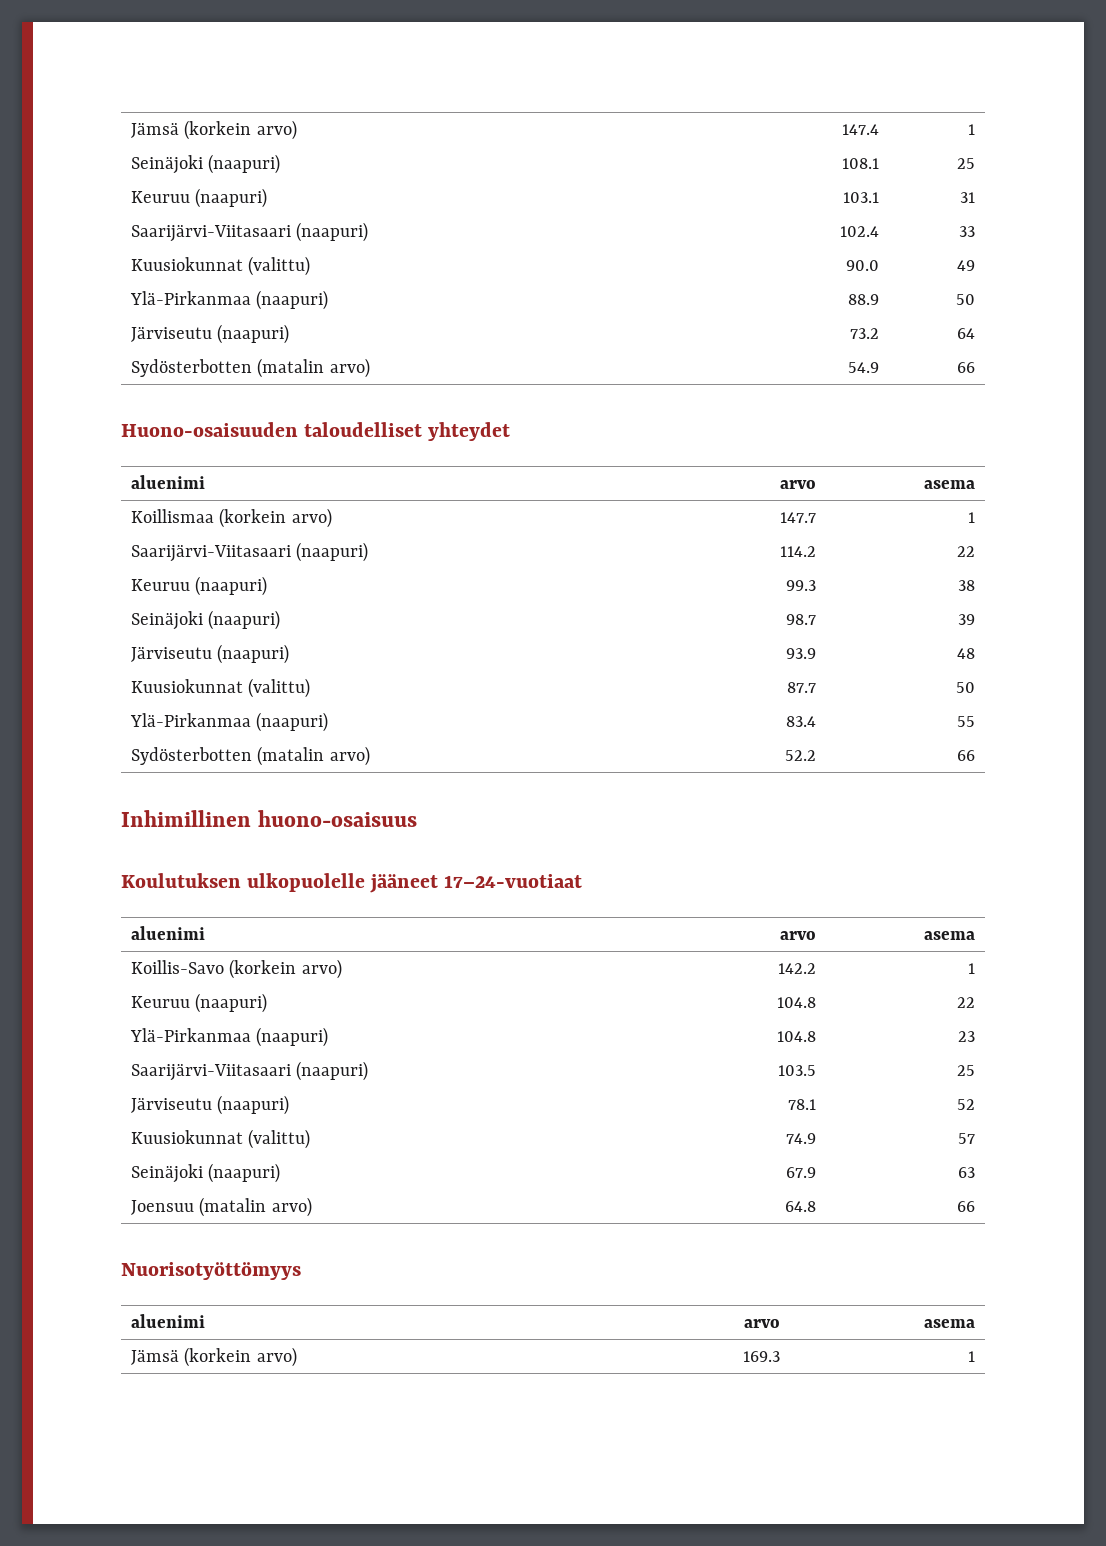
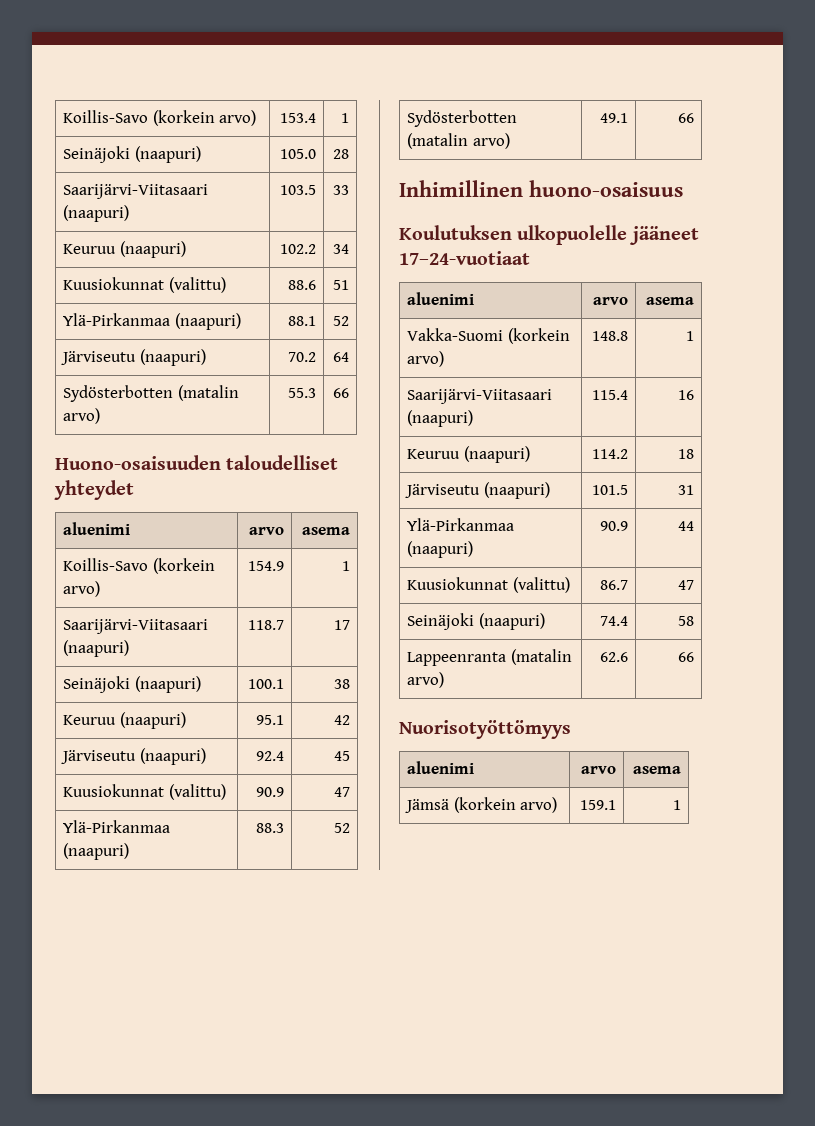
- Jämsä (korkein arvo) | 147.4 | 1
+ Koillis-Savo (korkein arvo) | 153.4 | 1
- Seinäjoki (naapuri) | 108.1 | 25
- Keuruu (naapuri) | 103.1 | 31
- Saarijärvi-Viitasaari (naapuri) | 102.4 | 33
- Kuusiokunnat (valittu) | 90.0 | 49
- Ylä-Pirkanmaa (naapuri) | 88.9 | 50
- Järviseutu (naapuri) | 73.2 | 64
+ Seinäjoki (naapuri) | 105.0 | 28
+ Saarijärvi-Viitasaari (naapuri) | 103.5 | 33
+ Keuruu (naapuri) | 102.2 | 34
+ Kuusiokunnat (valittu) | 88.6 | 51
+ Ylä-Pirkanmaa (naapuri) | 88.1 | 52
+ Järviseutu (naapuri) | 70.2 | 64
- Sydösterbotten (matalin arvo) | 54.9 | 66
+ Sydösterbotten (matalin arvo) | 55.3 | 66
- Koillismaa (korkein arvo) | 147.7 | 1
- Saarijärvi-Viitasaari (naapuri) | 114.2 | 22
- Keuruu (naapuri) | 99.3 | 38
- Seinäjoki (naapuri) | 98.7 | 39
- Järviseutu (naapuri) | 93.9 | 48
- Kuusiokunnat (valittu) | 87.7 | 50
- Ylä-Pirkanmaa (naapuri) | 83.4 | 55
- Sydösterbotten (matalin arvo) | 52.2 | 66
+ Koillis-Savo (korkein arvo) | 154.9 | 1
+ Saarijärvi-Viitasaari (naapuri) | 118.7 | 17
+ Seinäjoki (naapuri) | 100.1 | 38
+ Keuruu (naapuri) | 95.1 | 42
+ Järviseutu (naapuri) | 92.4 | 45
+ Kuusiokunnat (valittu) | 90.9 | 47
+ Ylä-Pirkanmaa (naapuri) | 88.3 | 52
+ Sydösterbotten (matalin arvo) | 49.1 | 66
- Koillis-Savo (korkein arvo) | 142.2 | 1
- Keuruu (naapuri) | 104.8 | 22
- Ylä-Pirkanmaa (naapuri) | 104.8 | 23
- Saarijärvi-Viitasaari (naapuri) | 103.5 | 25
- Järviseutu (naapuri) | 78.1 | 52
- Kuusiokunnat (valittu) | 74.9 | 57
- Seinäjoki (naapuri) | 67.9 | 63
- Joensuu (matalin arvo) | 64.8 | 66
+ Vakka-Suomi (korkein arvo) | 148.8 | 1
+ Saarijärvi-Viitasaari (naapuri) | 115.4 | 16
+ Keuruu (naapuri) | 114.2 | 18
+ Järviseutu (naapuri) | 101.5 | 31
+ Ylä-Pirkanmaa (naapuri) | 90.9 | 44
+ Kuusiokunnat (valittu) | 86.7 | 47
+ Seinäjoki (naapuri) | 74.4 | 58
+ Lappeenranta (matalin arvo) | 62.6 | 66
- Jämsä (korkein arvo) | 169.3 | 1
+ Jämsä (korkein arvo) | 159.1 | 1

